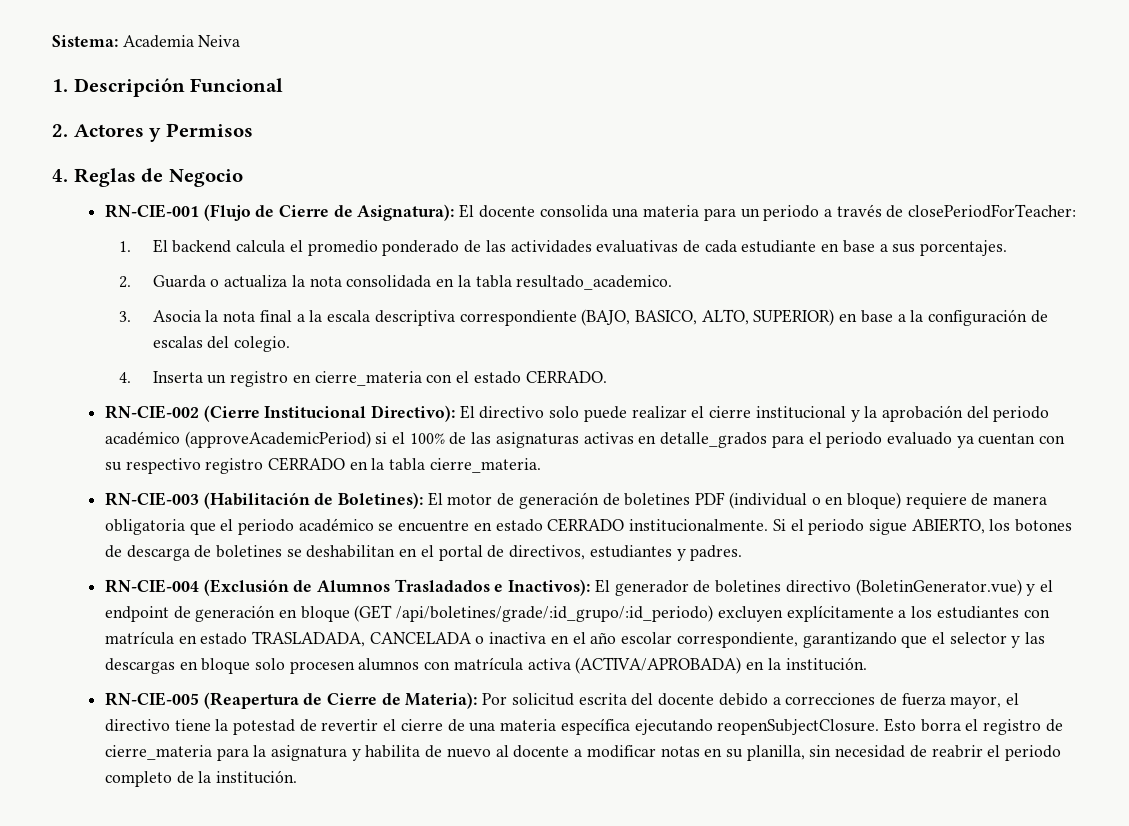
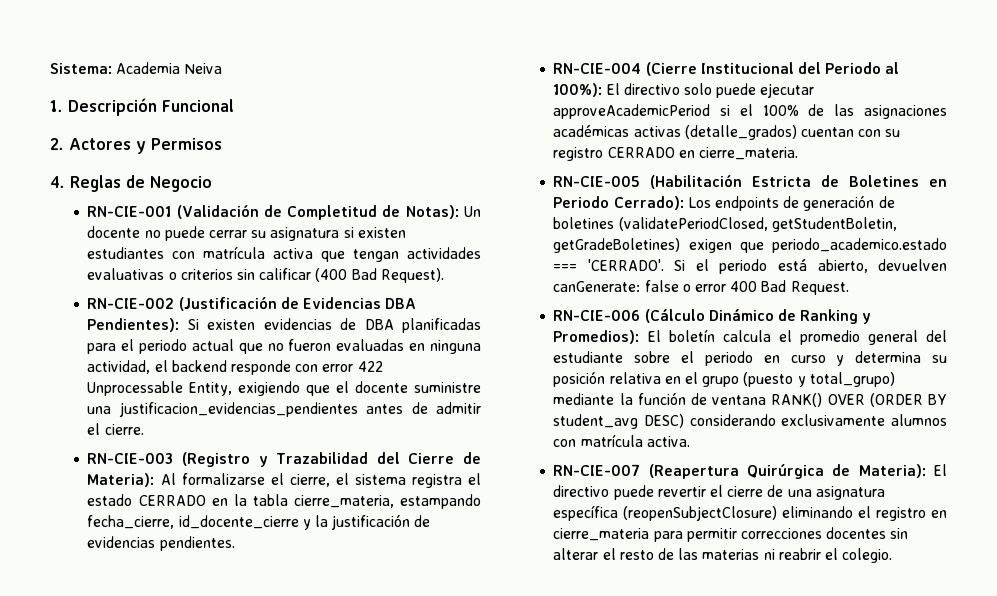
- RN-CIE-001 (Flujo de Cierre de Asignatura): El docente consolida una materia para un periodo a través de closePeriodForTeacher:
- 1. El backend calcula el promedio ponderado de las actividades evaluativas de cada estudiante en base a sus porcentajes.
- 2. Guarda o actualiza la nota consolidada en la tabla resultado_academico.
- 3. Asocia la nota final a la escala descriptiva correspondiente (BAJO, BASICO, ALTO, SUPERIOR) en base a la configuración de escalas del colegio.
- 4. Inserta un registro en cierre_materia con el estado CERRADO.
- RN-CIE-002 (Cierre Institucional Directivo): El directivo solo puede realizar el cierre institucional y la aprobación del periodo académico (approveAcademicPeriod) si el 100% de las asignaturas activas en detalle_grados para el periodo evaluado ya cuentan con su respectivo registro CERRADO en la tabla cierre_materia.
+ RN-CIE-001 (Validación de Completitud de Notas): Un docente no puede cerrar su asignatura si existen estudiantes con matrícula activa que tengan actividades evaluativas o criterios sin calificar (400 Bad Request).
+ RN-CIE-002 (Justificación de Evidencias DBA Pendientes): Si existen evidencias de DBA planificadas para el periodo actual que no fueron evaluadas en ninguna actividad, el backend responde con error 422 Unprocessable Entity, exigiendo que el docente suministre una justificacion_evidencias_pendientes antes de admitir el cierre.
+ RN-CIE-003 (Registro y Trazabilidad del Cierre de Materia): Al formalizarse el cierre, el sistema registra el estado CERRADO en la tabla cierre_materia, estampando fecha_cierre, id_docente_cierre y la justificación de evidencias pendientes.
+ RN-CIE-004 (Cierre Institucional del Periodo al 100%): El directivo solo puede ejecutar approveAcademicPeriod si el 100% de las asignaciones académicas activas (detalle_grados) cuentan con su registro CERRADO en cierre_materia.
- RN-CIE-003 (Habilitación de Boletines): El motor de generación de boletines PDF (individual o en bloque) requiere de manera obligatoria que el periodo académico se encuentre en estado CERRADO institucionalmente. Si el periodo sigue ABIERTO, los botones de descarga de boletines se deshabilitan en el portal de directivos, estudiantes y padres.
- RN-CIE-004 (Exclusión de Alumnos Trasladados e Inactivos): El generador de boletines directivo (BoletinGenerator.vue) y el endpoint de generación en bloque (GET /api/boletines/grade/:id_grupo/:id_periodo) excluyen explícitamente a los estudiantes con matrícula en estado TRASLADADA, CANCELADA o inactiva en el año escolar correspondiente, garantizando que el selector y las descargas en bloque solo procesen alumnos con matrícula activa (ACTIVA/APROBADA) en la institución.
- RN-CIE-005 (Reapertura de Cierre de Materia): Por solicitud escrita del docente debido a correcciones de fuerza mayor, el directivo tiene la potestad de revertir el cierre de una materia específica ejecutando reopenSubjectClosure. Esto borra el registro de cierre_materia para la asignatura y habilita de nuevo al docente a modificar notas en su planilla, sin necesidad de reabrir el periodo completo de la institución.
+ RN-CIE-005 (Habilitación Estricta de Boletines en Periodo Cerrado): Los endpoints de generación de boletines (validatePeriodClosed, getStudentBoletin, getGradeBoletines) exigen que periodo_academico.estado === 'CERRADO'. Si el periodo está abierto, devuelven canGenerate: false o error 400 Bad Request.
+ RN-CIE-006 (Cálculo Dinámico de Ranking y Promedios): El boletín calcula el promedio general del estudiante sobre el periodo en curso y determina su posición relativa en el grupo (puesto y total_grupo) mediante la función de ventana RANK() OVER (ORDER BY student_avg DESC) considerando exclusivamente alumnos con matrícula activa.
+ RN-CIE-007 (Reapertura Quirúrgica de Materia): El directivo puede revertir el cierre de una asignatura específica (reopenSubjectClosure) eliminando el registro en cierre_materia para permitir correcciones docentes sin alterar el resto de las materias ni reabrir el colegio.

